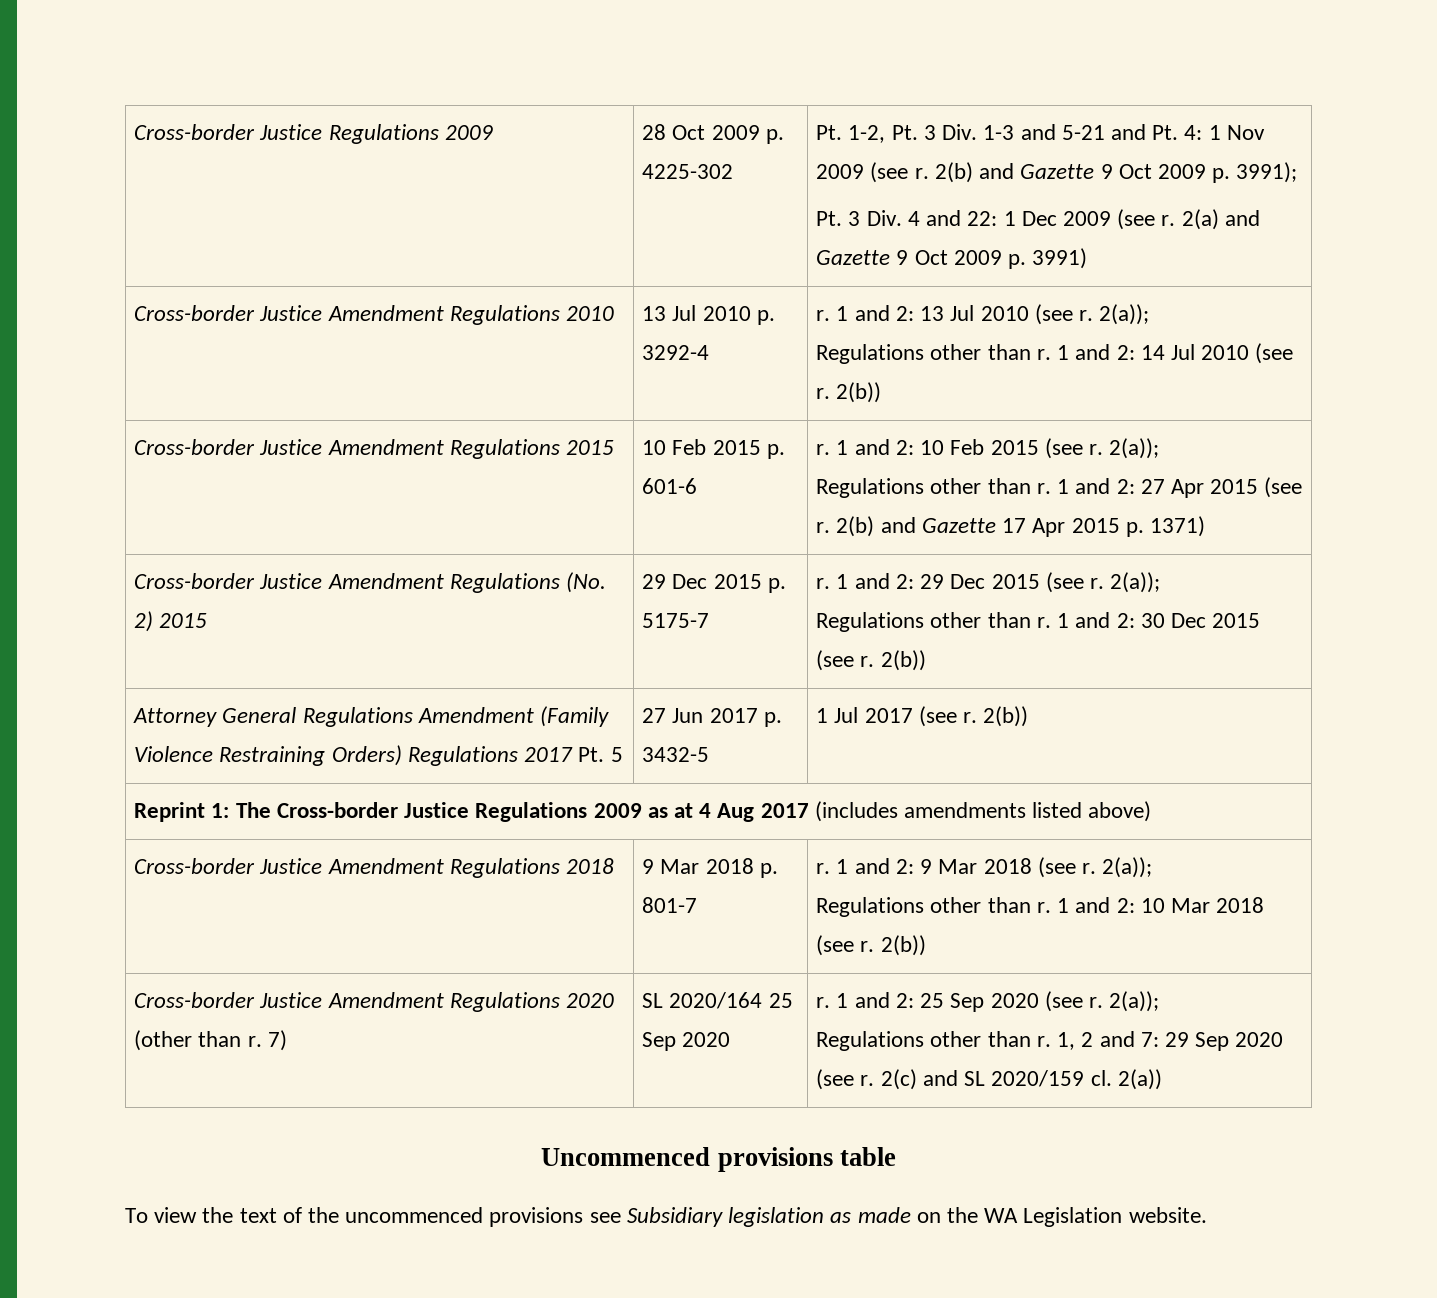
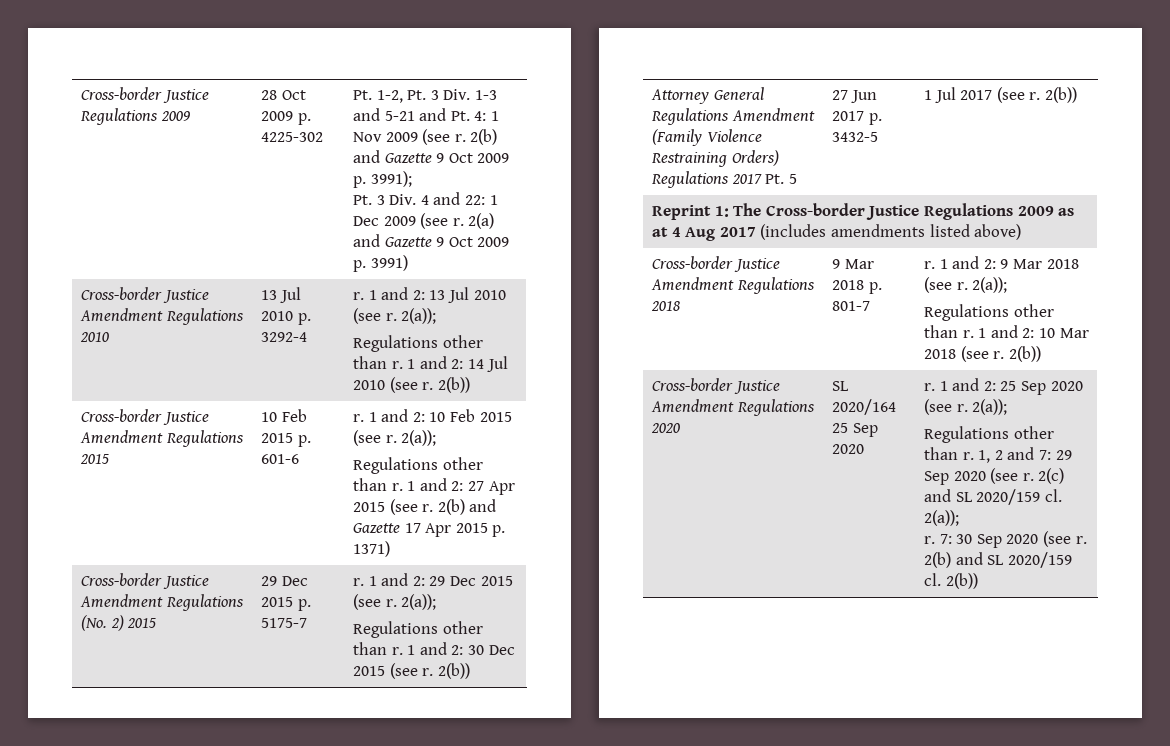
- Cross-border Justice Amendment Regulations 2020 (other than r. 7)
+ Cross-border Justice Amendment Regulations 2020
- 2(c) and SL 2020/159 cl. 2(a))
- Uncommenced provisions table
- To view the text of the uncommenced provisions see Subsidiary legislation as made on the WA Legislation website.
+ 2(c) and SL 2020/159 cl. 2(a));
+ r. 7: 30 Sep 2020 (see r. 2(b) and SL 2020/159 cl. 2(b))

